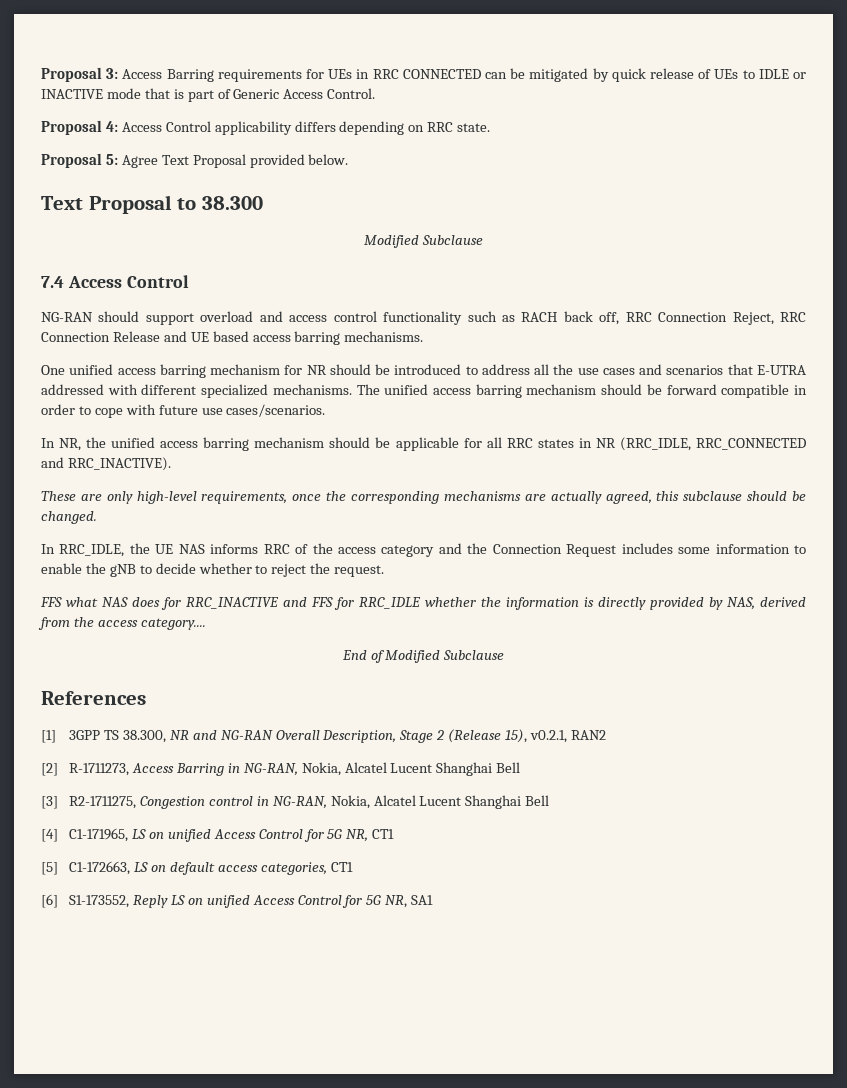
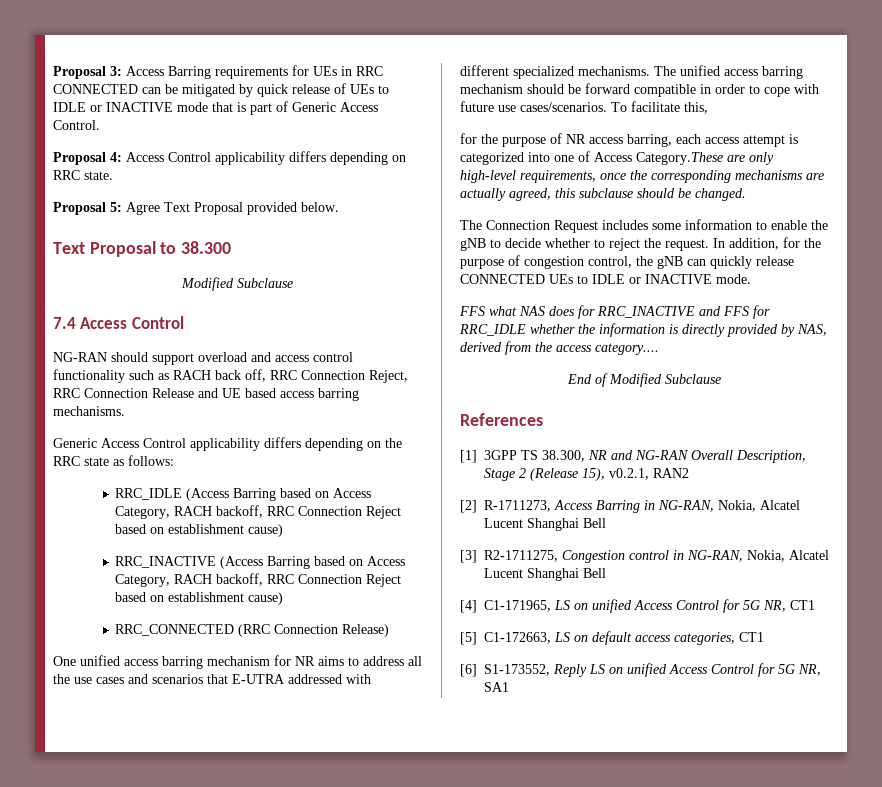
+ Generic Access Control applicability differs depending on the RRC state as follows:
+ RRC_IDLE (Access Barring based on Access Category, RACH backoff, RRC Connection Reject based on establishment cause)
+ RRC_INACTIVE (Access Barring based on Access Category, RACH backoff, RRC Connection Reject based on establishment cause)
+ RRC_CONNECTED (RRC Connection Release)
- One unified access barring mechanism for NR should be introduced to address all the use cases and scenarios that E-UTRA addressed with different specialized mechanisms.
+ One unified access barring mechanism for NR aims to address all the use cases and scenarios that E-UTRA addressed with different specialized mechanisms.
- The unified access barring mechanism should be forward compatible in order to cope with future use cases/scenarios.
- In NR, the unified access barring mechanism should be applicable for all RRC states in NR (RRC_IDLE, RRC_CONNECTED and RRC_INACTIVE).
- These are only high-level requirements, once the corresponding mechanisms are actually agreed, this subclause should be changed.
+ The unified access barring mechanism should be forward compatible in order to cope with future use cases/scenarios. To facilitate this,
+ for the purpose of NR access barring, each access attempt is categorized into one of Access Category.These are only high-level requirements, once the corresponding mechanisms are actually agreed, this subclause should be changed.
- In RRC_IDLE, the UE NAS informs RRC of the access category and the Connection Request includes some information to enable the gNB to decide whether to reject the request.
+ The Connection Request includes some information to enable the gNB to decide whether to reject the request. In addition, for the purpose of congestion control, the gNB can quickly release CONNECTED UEs to IDLE or INACTIVE mode.

